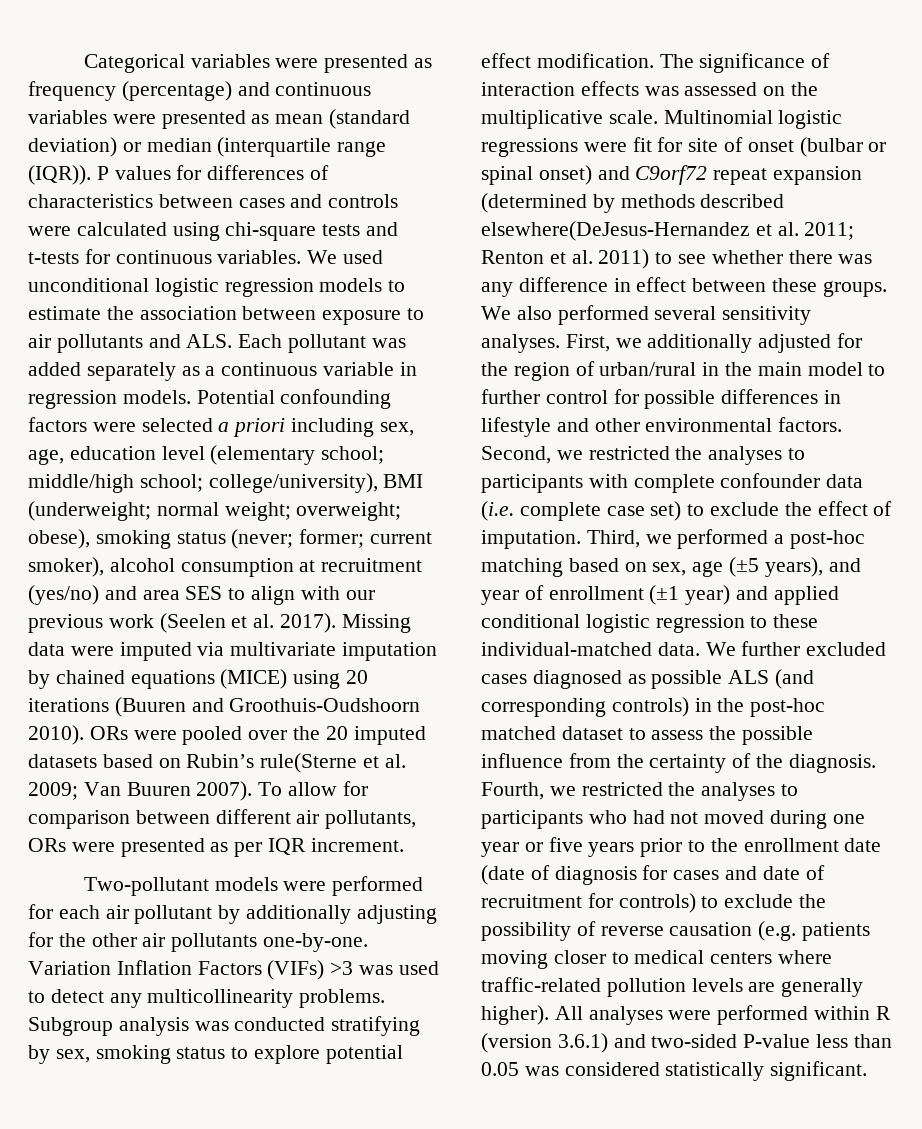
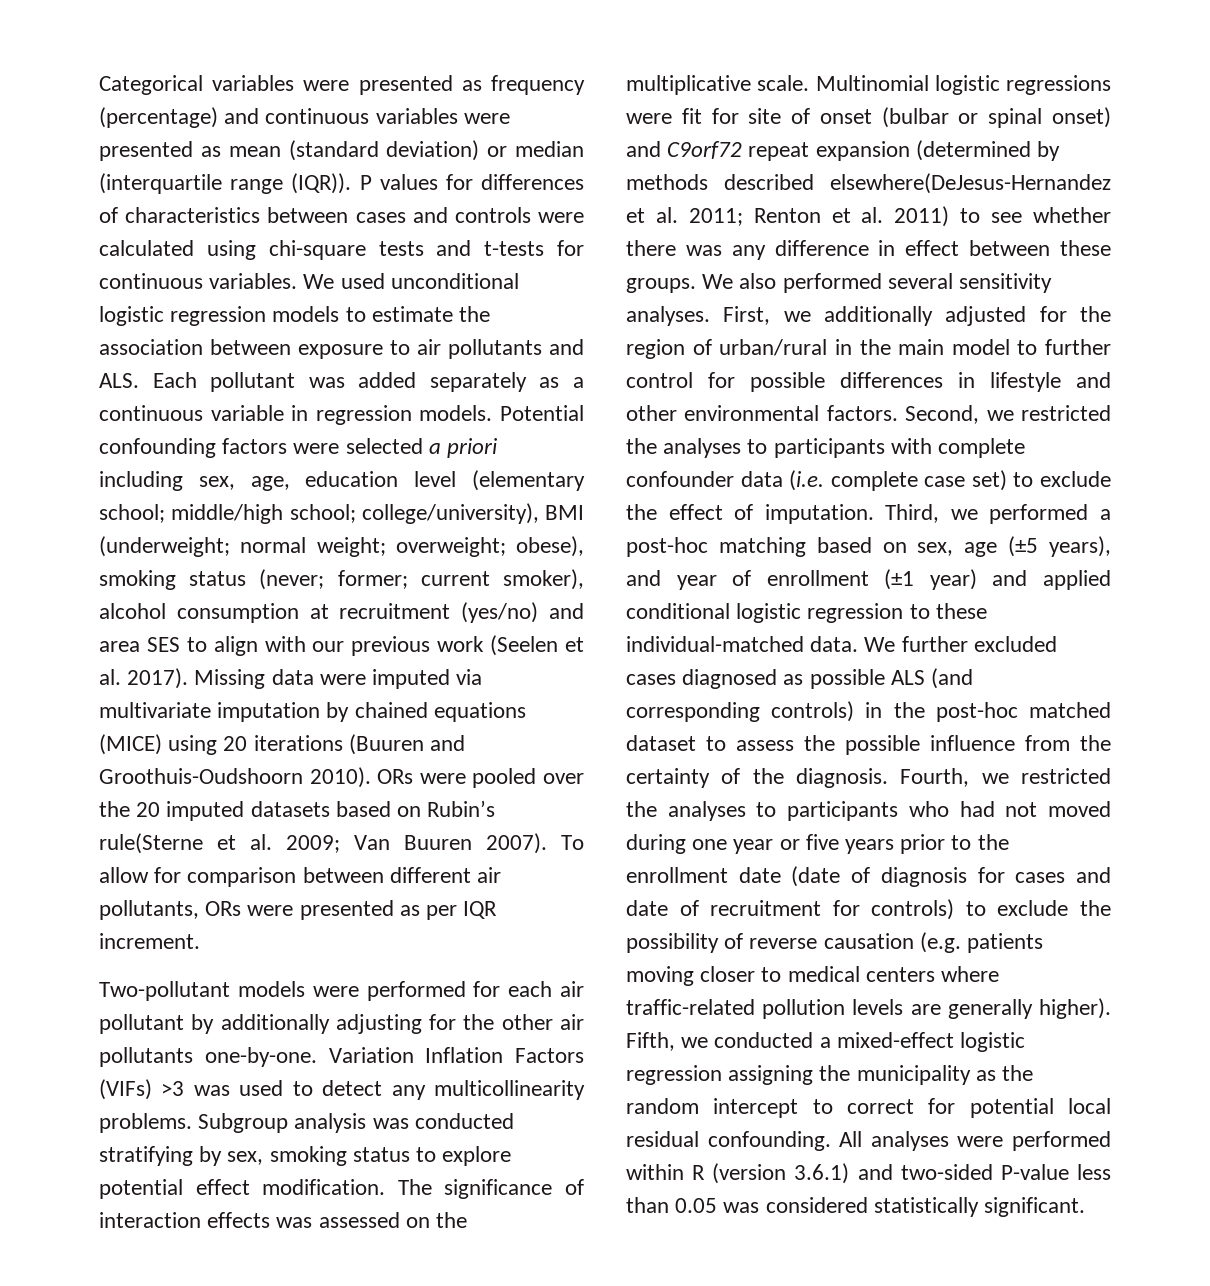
+ Fifth, we conducted a mixed-effect logistic regression assigning the municipality as the random intercept to correct for potential local residual confounding.

